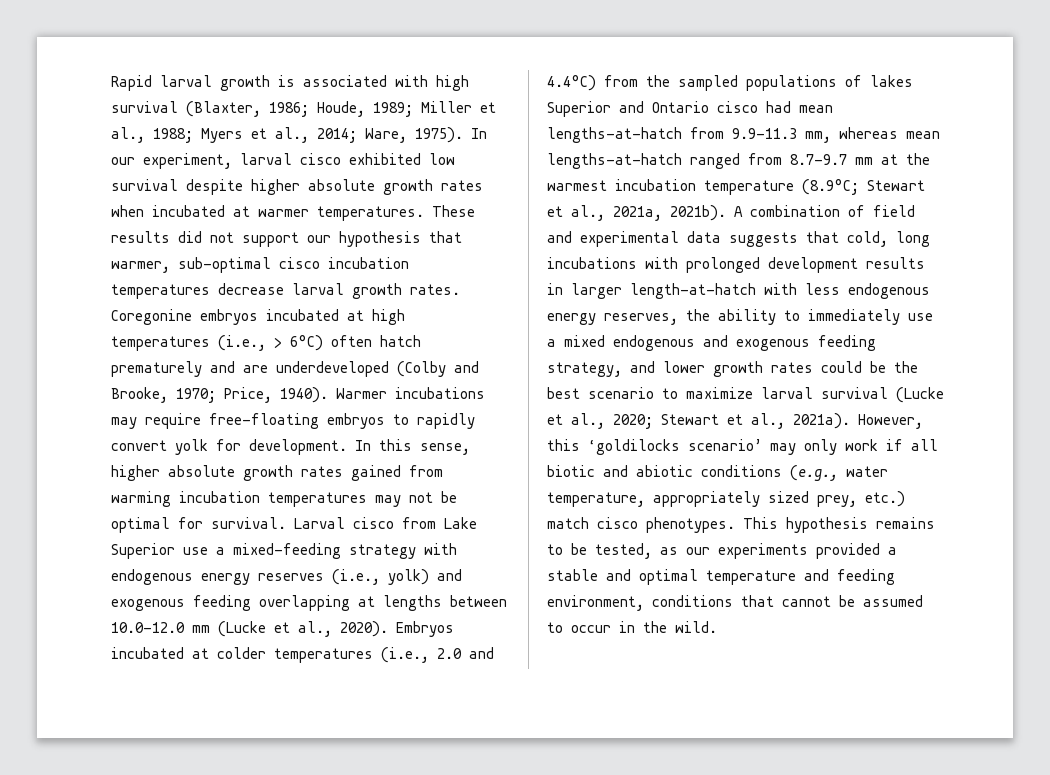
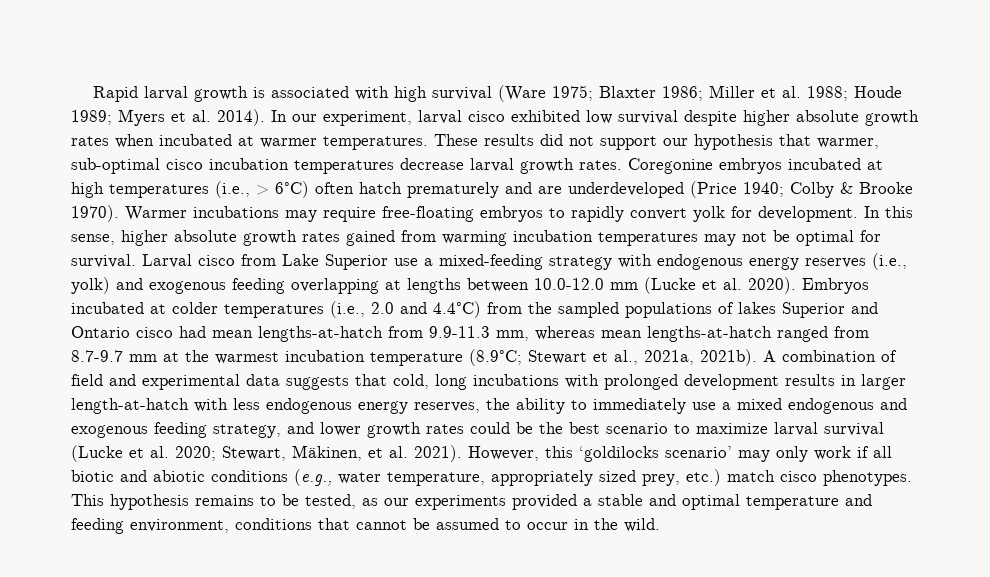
- Rapid larval growth is associated with high survival (Blaxter, 1986; Houde, 1989; Miller et al., 1988; Myers et al., 2014; Ware, 1975).
+ Rapid larval growth is associated with high survival (Ware 1975; Blaxter 1986; Miller et al. 1988; Houde 1989; Myers et al. 2014).
- Coregonine embryos incubated at high temperatures (i.e., > 6°C) often hatch prematurely and are underdeveloped (Colby and Brooke, 1970; Price, 1940).
+ Coregonine embryos incubated at high temperatures (i.e., > 6°C) often hatch prematurely and are underdeveloped (Price 1940; Colby & Brooke 1970).
- Larval cisco from Lake Superior use a mixed-feeding strategy with endogenous energy reserves (i.e., yolk) and exogenous feeding overlapping at lengths between 10.0-12.0 mm (Lucke et al., 2020).
+ Larval cisco from Lake Superior use a mixed-feeding strategy with endogenous energy reserves (i.e., yolk) and exogenous feeding overlapping at lengths between 10.0-12.0 mm (Lucke et al. 2020).
- A combination of field and experimental data suggests that cold, long incubations with prolonged development results in larger length-at-hatch with less endogenous energy reserves, the ability to immediately use a mixed endogenous and exogenous feeding strategy, and lower growth rates could be the best scenario to maximize larval survival (Lucke et al., 2020; Stewart et al., 2021a).
+ A combination of field and experimental data suggests that cold, long incubations with prolonged development results in larger length-at-hatch with less endogenous energy reserves, the ability to immediately use a mixed endogenous and exogenous feeding strategy, and lower growth rates could be the best scenario to maximize larval survival (Lucke et al. 2020; Stewart, Mäkinen, et al. 2021).

